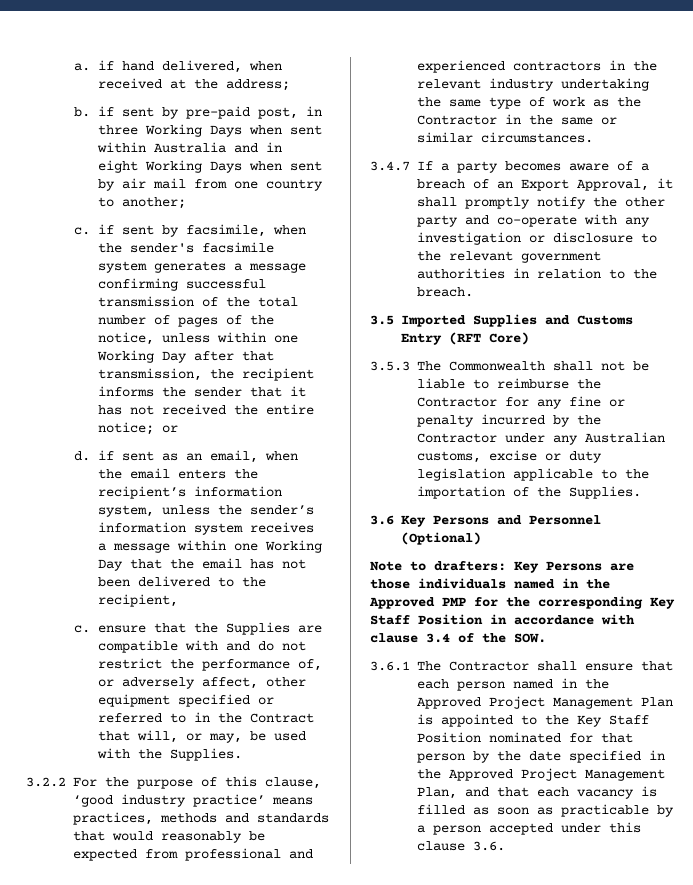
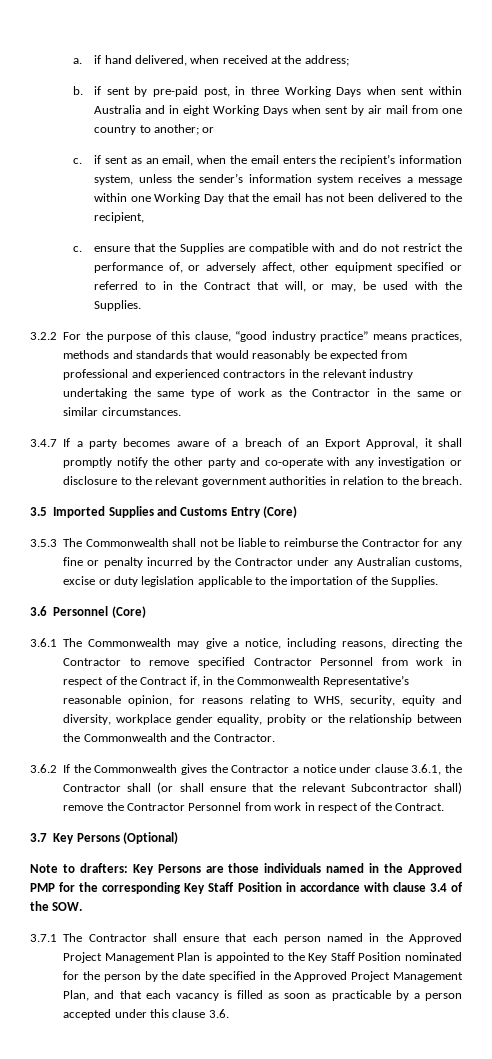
- b. if sent by pre-paid post, in three Working Days when sent within Australia and in eight Working Days when sent by air mail from one country to another;
- c. if sent by facsimile, when the sender's facsimile system generates a message confirming successful transmission of the total number of pages of the notice, unless within one Working Day after that transmission, the recipient informs the sender that it has not received the entire notice; or
+ b. if sent by pre-paid post, in three Working Days when sent within Australia and in eight Working Days when sent by air mail from one country to another; or
- d. if sent as an email, when the email enters the recipient’s information system, unless the sender’s information system receives a message within one Working Day that the email has not been delivered to the recipient,
+ c. if sent as an email, when the email enters the recipient’s information system, unless the sender’s information system receives a message within one Working Day that the email has not been delivered to the recipient,
- 3.2.2 For the purpose of this clause, ‘good industry practice’ means practices, methods and standards that would reasonably be expected from professional and experienced contractors in the relevant industry undertaking the same type of work as the Contractor in the same or similar circumstances.
+ 3.2.2 For the purpose of this clause, “good industry practice” means practices, methods and standards that would reasonably be expected from professional and experienced contractors in the relevant industry undertaking the same type of work as the Contractor in the same or similar circumstances.
- 3.5 Imported Supplies and Customs Entry (RFT Core)
+ 3.5 Imported Supplies and Customs Entry (Core)
- 3.6 Key Persons and Personnel (Optional)
+ 3.6 Personnel (Core)
+ 3.6.1 The Commonwealth may give a notice, including reasons, directing the Contractor to remove specified Contractor Personnel from work in respect of the Contract if, in the Commonwealth Representative’s reasonable opinion, for reasons relating to WHS, security, equity and diversity, workplace gender equality, probity or the relationship between the Commonwealth and the Contractor.
+ 3.6.2 If the Commonwealth gives the Contractor a notice under clause 3.6.1, the Contractor shall (or shall ensure that the relevant Subcontractor shall) remove the Contractor Personnel from work in respect of the Contract.
+ 3.7 Key Persons (Optional)
- 3.6.1 The Contractor shall ensure that each person named in the Approved Project Management Plan is appointed to the Key Staff Position nominated for that person by the date specified in the Approved Project Management Plan, and that each vacancy is filled as soon as practicable by a person accepted under this clause 3.6.
+ 3.7.1 The Contractor shall ensure that each person named in the Approved Project Management Plan is appointed to the Key Staff Position nominated for the person by the date specified in the Approved Project Management Plan, and that each vacancy is filled as soon as practicable by a person accepted under this clause 3.6.

